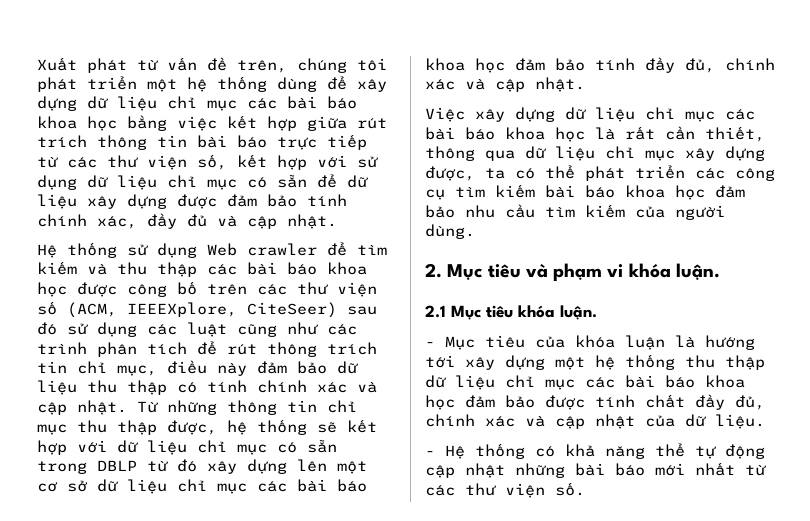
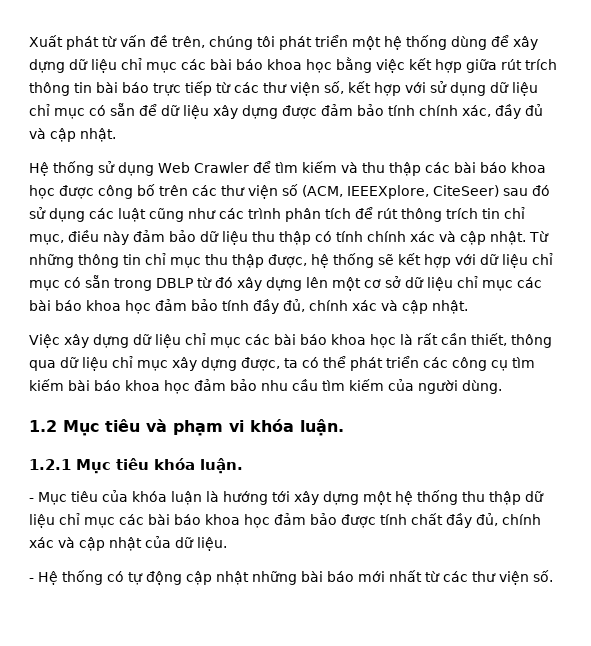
- Hệ thống sử dụng Web crawler để tìm kiếm và thu thập các bài báo khoa học được công bố trên các thư viện số (ACM, IEEEXplore, CiteSeer) sau đó sử dụng các luật cũng như các trình phân tích để rút thông trích tin chỉ mục, điều này đảm bảo dữ liệu thu thập có tính chính xác và cập nhật.
+ Hệ thống sử dụng Web Crawler để tìm kiếm và thu thập các bài báo khoa học được công bố trên các thư viện số (ACM, IEEEXplore, CiteSeer) sau đó sử dụng các luật cũng như các trình phân tích để rút thông trích tin chỉ mục, điều này đảm bảo dữ liệu thu thập có tính chính xác và cập nhật.
- 2. Mục tiêu và phạm vi khóa luận.
+ 1.2 Mục tiêu và phạm vi khóa luận.
- 2.1 Mục tiêu khóa luận.
+ 1.2.1 Mục tiêu khóa luận.
- - Hệ thống có khả năng thể tự động cập nhật những bài báo mới nhất từ các thư viện số.
+ - Hệ thống có tự động cập nhật những bài báo mới nhất từ các thư viện số.

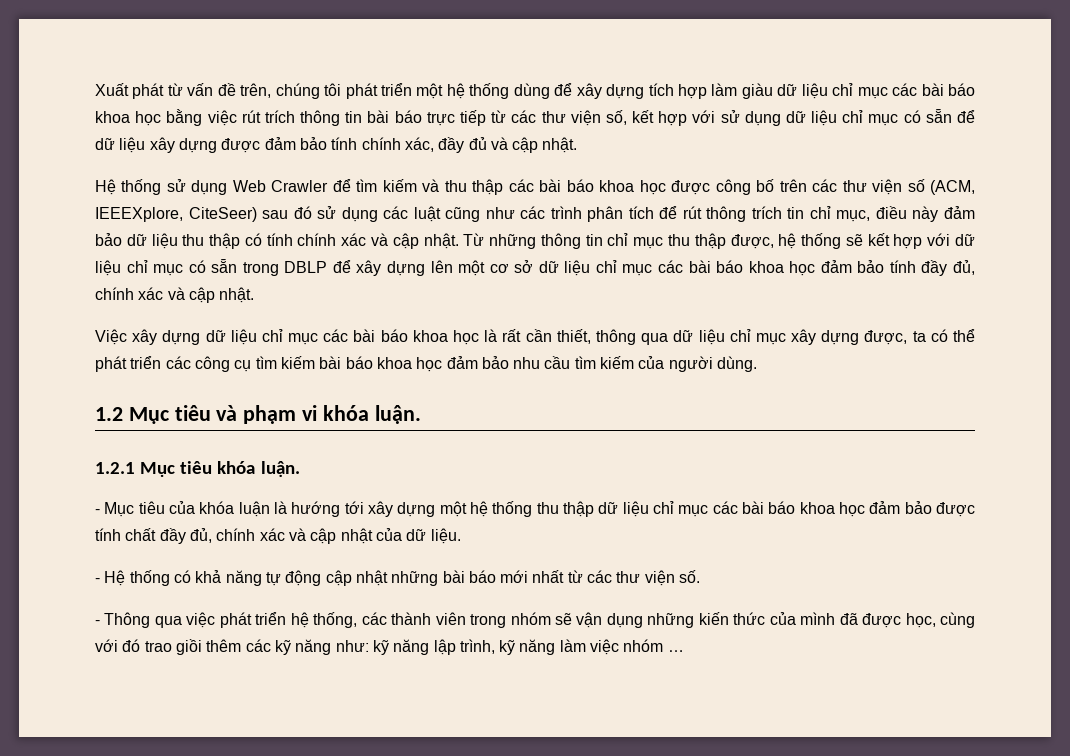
- Xuất phát từ vấn đề trên, chúng tôi phát triển một hệ thống dùng để xây dựng dữ liệu chỉ mục các bài báo khoa học bằng việc kết hợp giữa rút trích thông tin bài báo trực tiếp từ các thư viện số, kết hợp với sử dụng dữ liệu chỉ mục có sẵn để dữ liệu xây dựng được đảm bảo tính chính xác, đầy đủ và cập nhật.
+ Xuất phát từ vấn đề trên, chúng tôi phát triển một hệ thống dùng để xây dựng tích hợp làm giàu dữ liệu chỉ mục các bài báo khoa học bằng việc rút trích thông tin bài báo trực tiếp từ các thư viện số, kết hợp với sử dụng dữ liệu chỉ mục có sẵn để dữ liệu xây dựng được đảm bảo tính chính xác, đầy đủ và cập nhật.
- Từ những thông tin chỉ mục thu thập được, hệ thống sẽ kết hợp với dữ liệu chỉ mục có sẵn trong DBLP từ đó xây dựng lên một cơ sở dữ liệu chỉ mục các bài báo khoa học đảm bảo tính đầy đủ, chính xác và cập nhật.
+ Từ những thông tin chỉ mục thu thập được, hệ thống sẽ kết hợp với dữ liệu chỉ mục có sẵn trong DBLP để xây dựng lên một cơ sở dữ liệu chỉ mục các bài báo khoa học đảm bảo tính đầy đủ, chính xác và cập nhật.
- - Hệ thống có tự động cập nhật những bài báo mới nhất từ các thư viện số.
+ - Hệ thống có khả năng tự động cập nhật những bài báo mới nhất từ các thư viện số.
+ - Thông qua việc phát triển hệ thống, các thành viên trong nhóm sẽ vận dụng những kiến thức của mình đã được học, cùng với đó trao giồi thêm các kỹ năng như: kỹ năng lập trình, kỹ năng làm việc nhóm …

